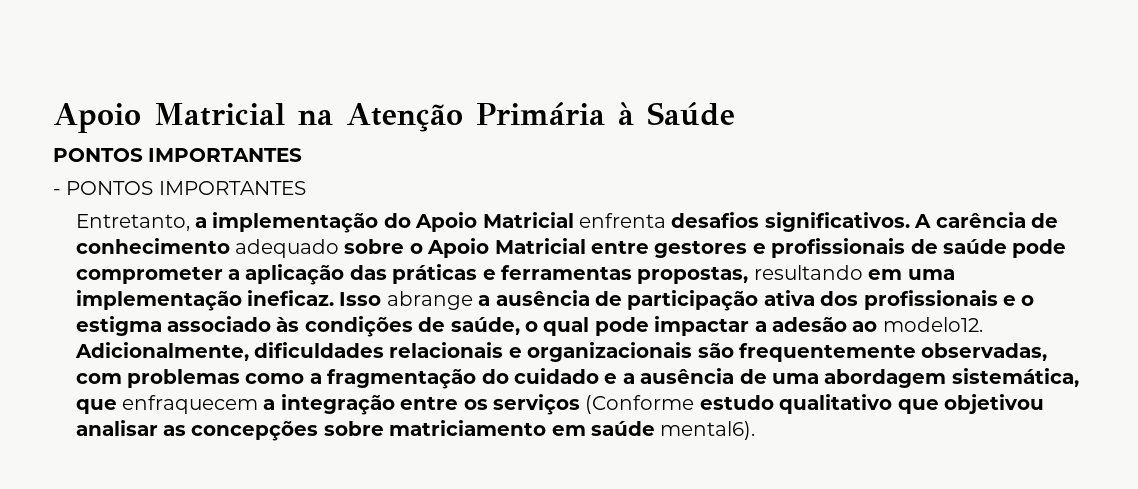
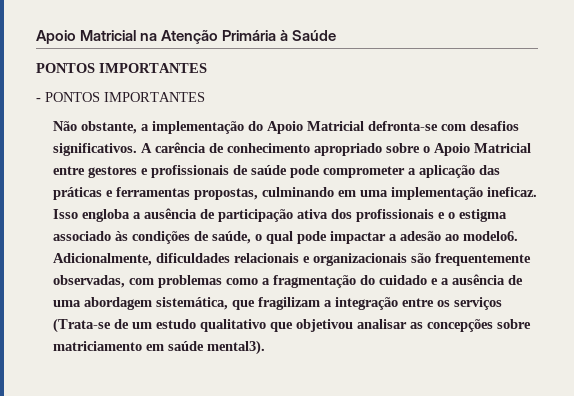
- Entretanto, a implementação do Apoio Matricial enfrenta desafios significativos.
+ Não obstante, a implementação do Apoio Matricial defronta-se com desafios significativos.
- A carência de conhecimento adequado sobre o Apoio Matricial entre gestores e profissionais de saúde pode comprometer a aplicação das práticas e ferramentas propostas, resultando em uma implementação ineficaz.
+ A carência de conhecimento apropriado sobre o Apoio Matricial entre gestores e profissionais de saúde pode comprometer a aplicação das práticas e ferramentas propostas, culminando em uma implementação ineficaz.
- Isso abrange a ausência de participação ativa dos profissionais e o estigma associado às condições de saúde, o qual pode impactar a adesão ao modelo12.
+ Isso engloba a ausência de participação ativa dos profissionais e o estigma associado às condições de saúde, o qual pode impactar a adesão ao modelo6.
- Adicionalmente, dificuldades relacionais e organizacionais são frequentemente observadas, com problemas como a fragmentação do cuidado e a ausência de uma abordagem sistemática, que enfraquecem a integração entre os serviços (Conforme estudo qualitativo que objetivou analisar as concepções sobre matriciamento em saúde mental6).
+ Adicionalmente, dificuldades relacionais e organizacionais são frequentemente observadas, com problemas como a fragmentação do cuidado e a ausência de uma abordagem sistemática, que fragilizam a integração entre os serviços (Trata-se de um estudo qualitativo que objetivou analisar as concepções sobre matriciamento em saúde mental3).

